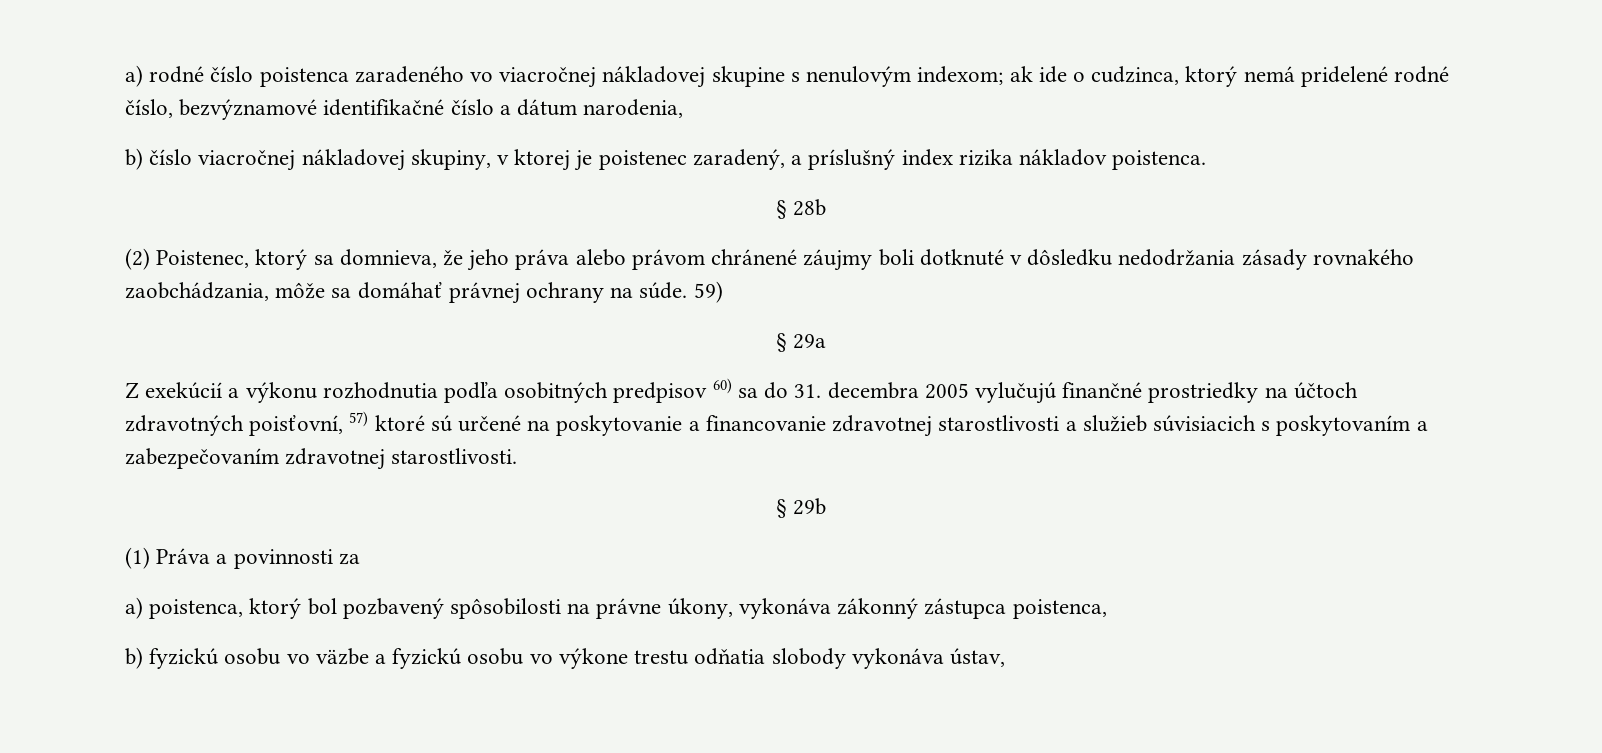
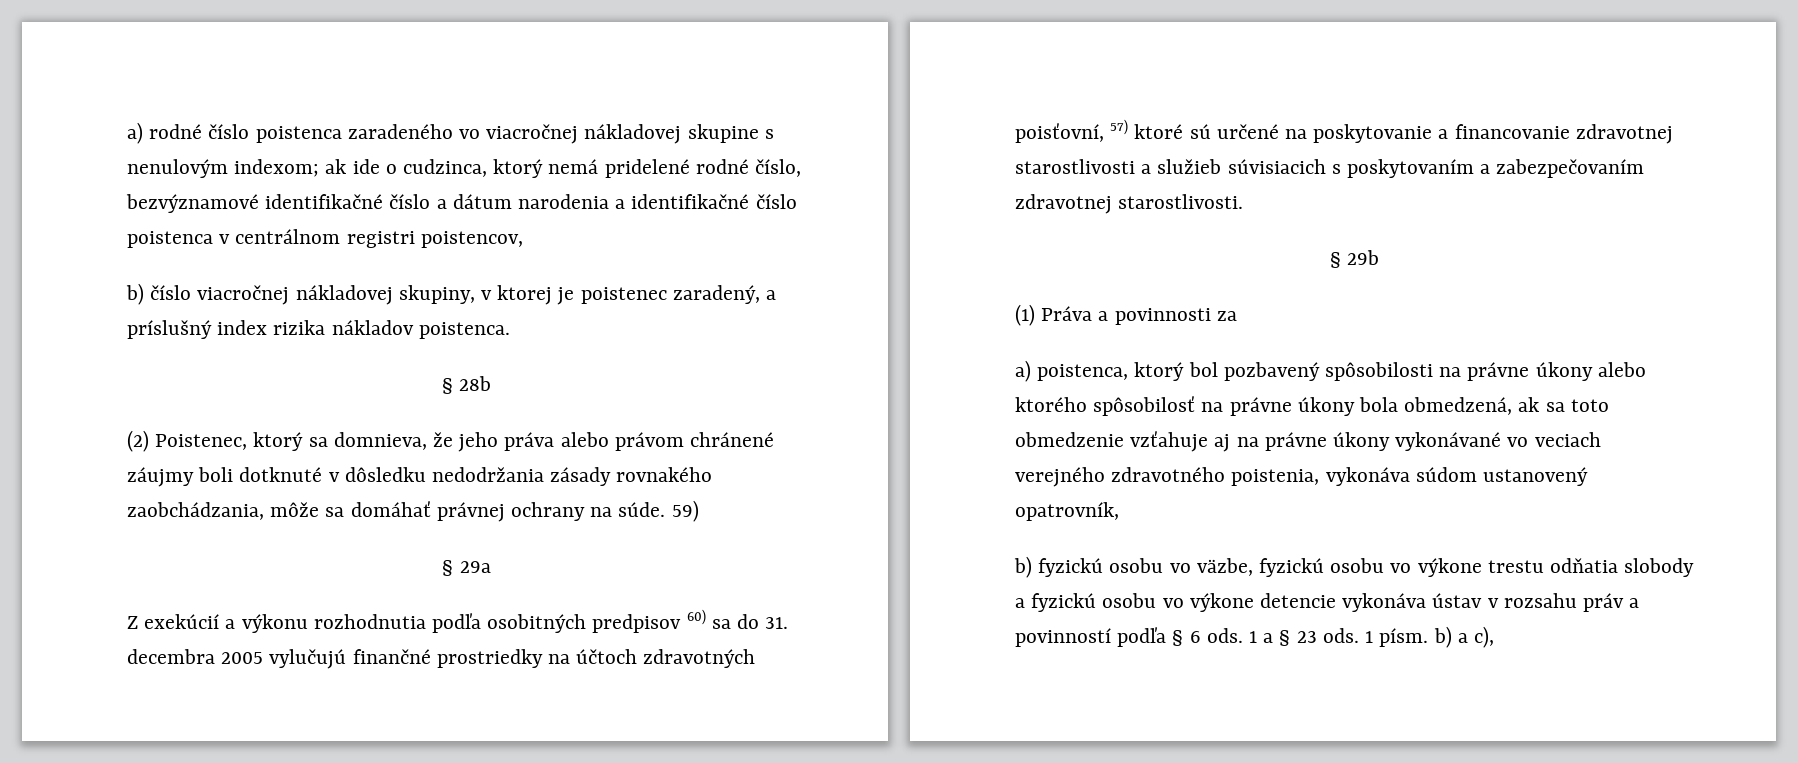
- a) rodné číslo poistenca zaradeného vo viacročnej nákladovej skupine s nenulovým indexom; ak ide o cudzinca, ktorý nemá pridelené rodné číslo, bezvýznamové identifikačné číslo a dátum narodenia,
+ a) rodné číslo poistenca zaradeného vo viacročnej nákladovej skupine s nenulovým indexom; ak ide o cudzinca, ktorý nemá pridelené rodné číslo, bezvýznamové identifikačné číslo a dátum narodenia a identifikačné číslo poistenca v centrálnom registri poistencov,
- a) poistenca, ktorý bol pozbavený spôsobilosti na právne úkony, vykonáva zákonný zástupca poistenca,
+ a) poistenca, ktorý bol pozbavený spôsobilosti na právne úkony alebo ktorého spôsobilosť na právne úkony bola obmedzená, ak sa toto obmedzenie vzťahuje aj na právne úkony vykonávané vo veciach verejného zdravotného poistenia, vykonáva súdom ustanovený opatrovník,
- b) fyzickú osobu vo väzbe a fyzickú osobu vo výkone trestu odňatia slobody vykonáva ústav,
+ b) fyzickú osobu vo väzbe, fyzickú osobu vo výkone trestu odňatia slobody a fyzickú osobu vo výkone detencie vykonáva ústav v rozsahu práv a povinností podľa § 6 ods. 1 a § 23 ods. 1 písm. b) a c),

